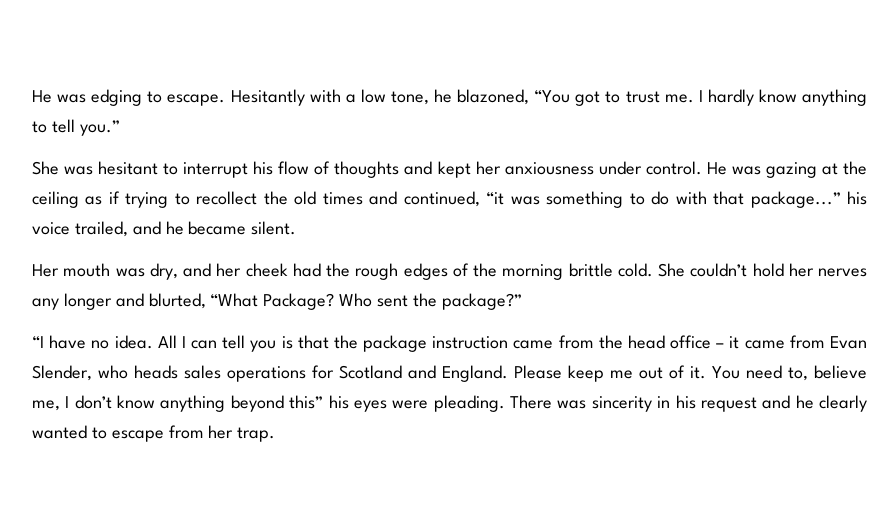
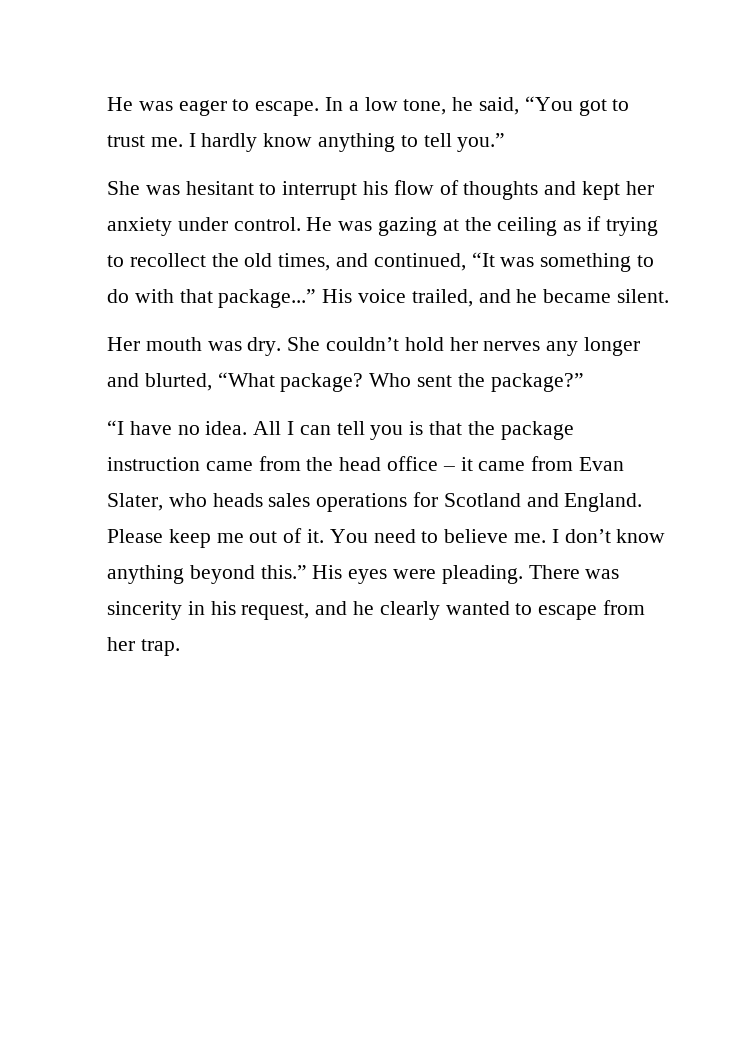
- He was edging to escape.
+ He was eager to escape.
- Hesitantly with a low tone, he blazoned, “You got to trust me.
+ In a low tone, he said, “You got to trust me.
- She was hesitant to interrupt his flow of thoughts and kept her anxiousness under control.
+ She was hesitant to interrupt his flow of thoughts and kept her anxiety under control.
- He was gazing at the ceiling as if trying to recollect the old times and continued, “it was something to do with that package...” his voice trailed, and he became silent.
+ He was gazing at the ceiling as if trying to recollect the old times, and continued, “It was something to do with that package...” His voice trailed, and he became silent.
- Her mouth was dry, and her cheek had the rough edges of the morning brittle cold.
+ Her mouth was dry.
- She couldn’t hold her nerves any longer and blurted, “What Package?
+ She couldn’t hold her nerves any longer and blurted, “What package?
- All I can tell you is that the package instruction came from the head office – it came from Evan Slender, who heads sales operations for Scotland and England.
+ All I can tell you is that the package instruction came from the head office – it came from Evan Slater, who heads sales operations for Scotland and England.
- You need to, believe me, I don’t know anything beyond this” his eyes were pleading.
+ You need to believe me. I don’t know anything beyond this.” His eyes were pleading.
- There was sincerity in his request and he clearly wanted to escape from her trap.
+ There was sincerity in his request, and he clearly wanted to escape from her trap.

